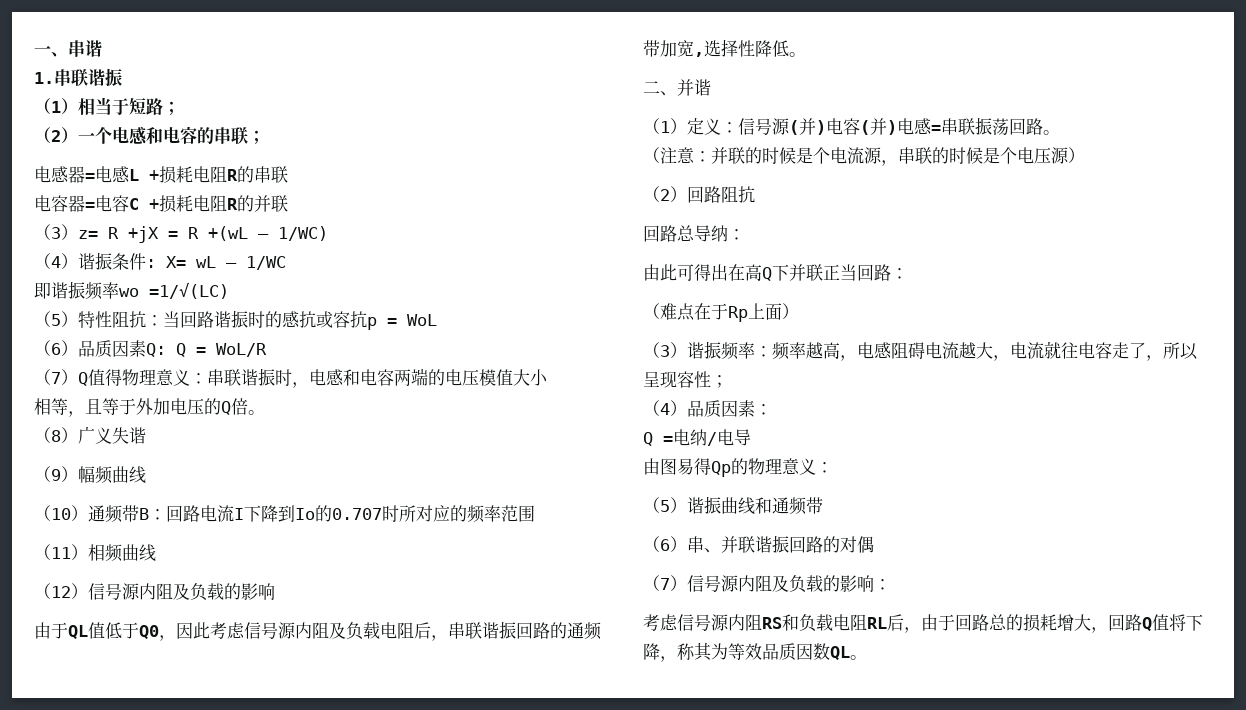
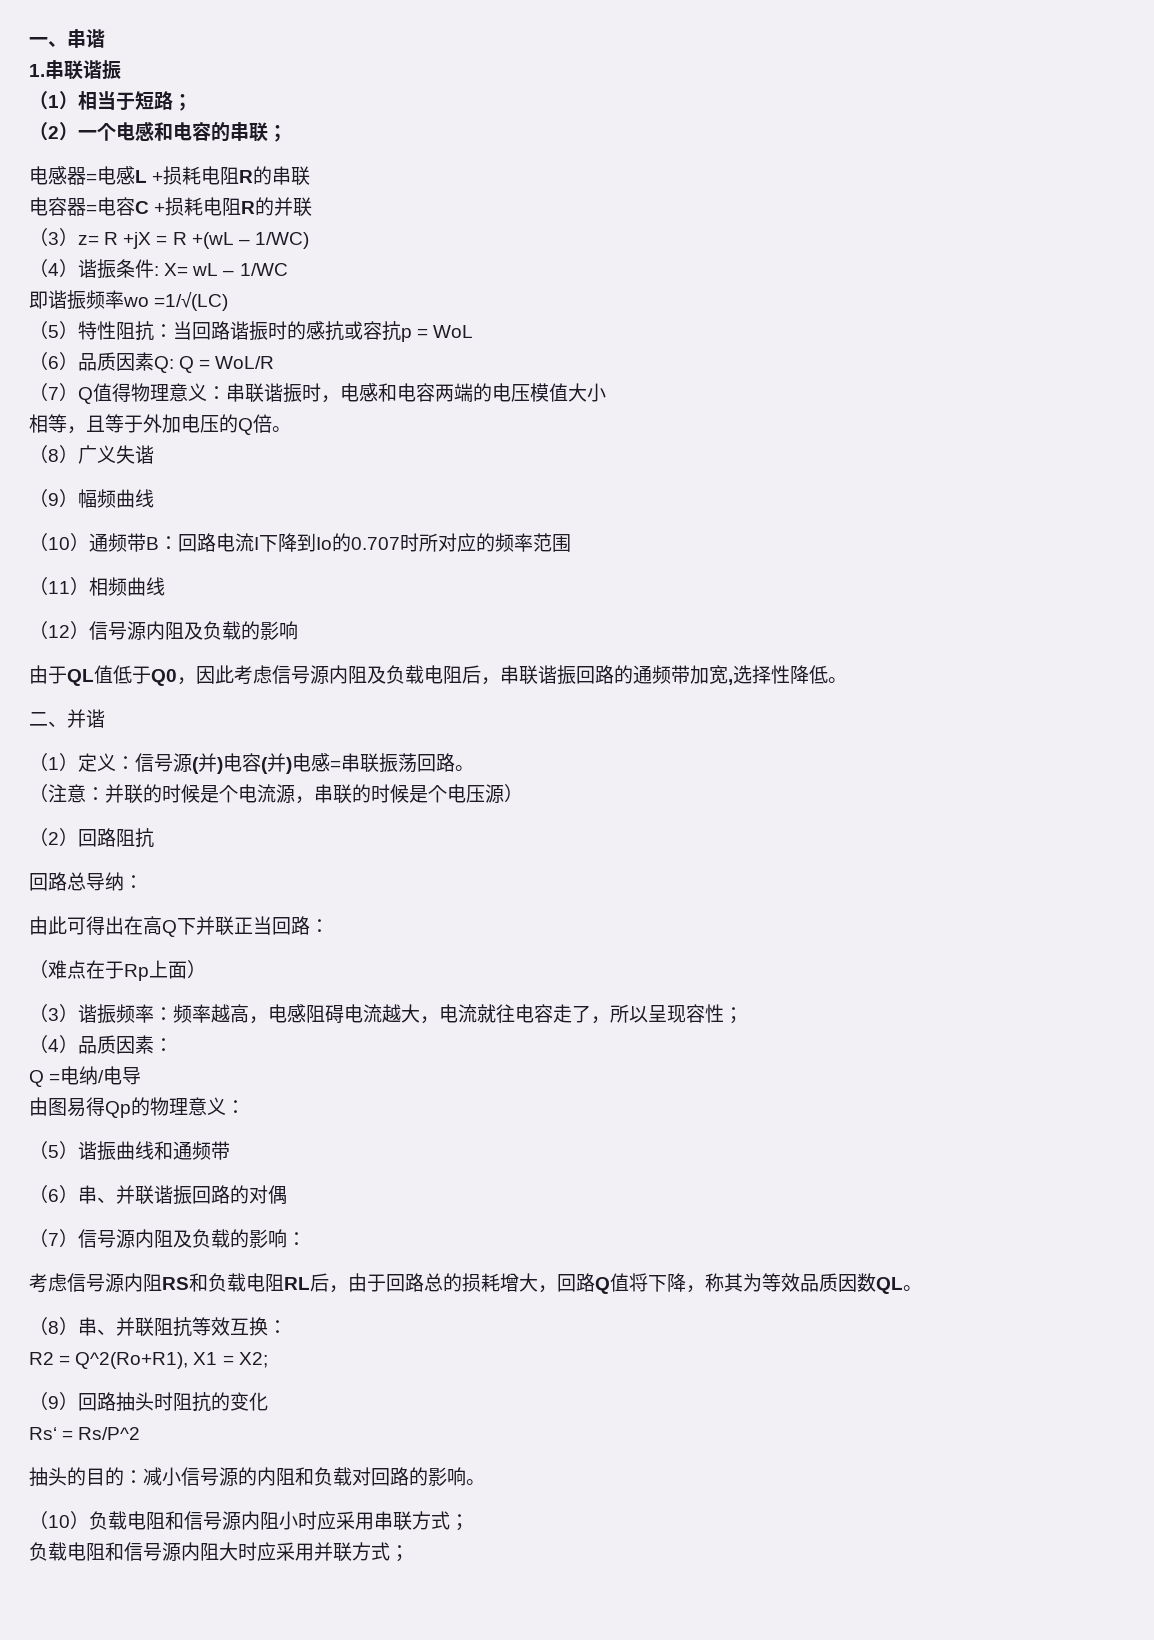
+ （8）串、并联阻抗等效互换：
+ R2 = Q^2(Ro+R1), X1 = X2;
+ （9）回路抽头时阻抗的变化
+ Rs‘ = Rs/P^2
+ 抽头的目的：减小信号源的内阻和负载对回路的影响。
+ （10）负载电阻和信号源内阻小时应采用串联方式；
+ 负载电阻和信号源内阻大时应采用并联方式；

